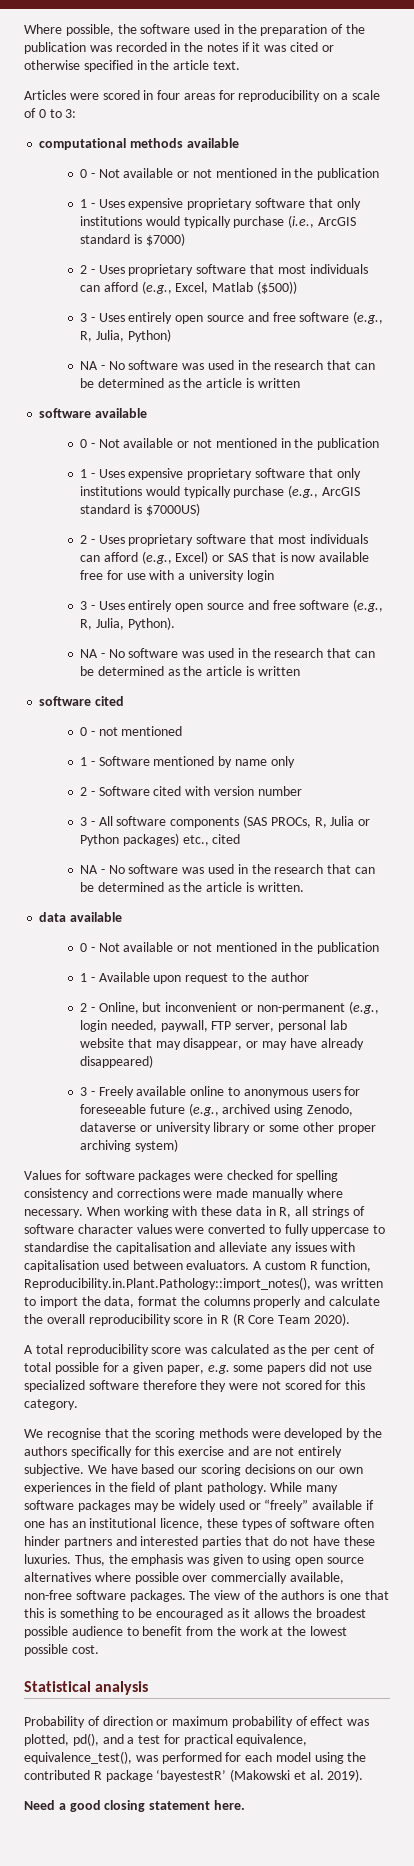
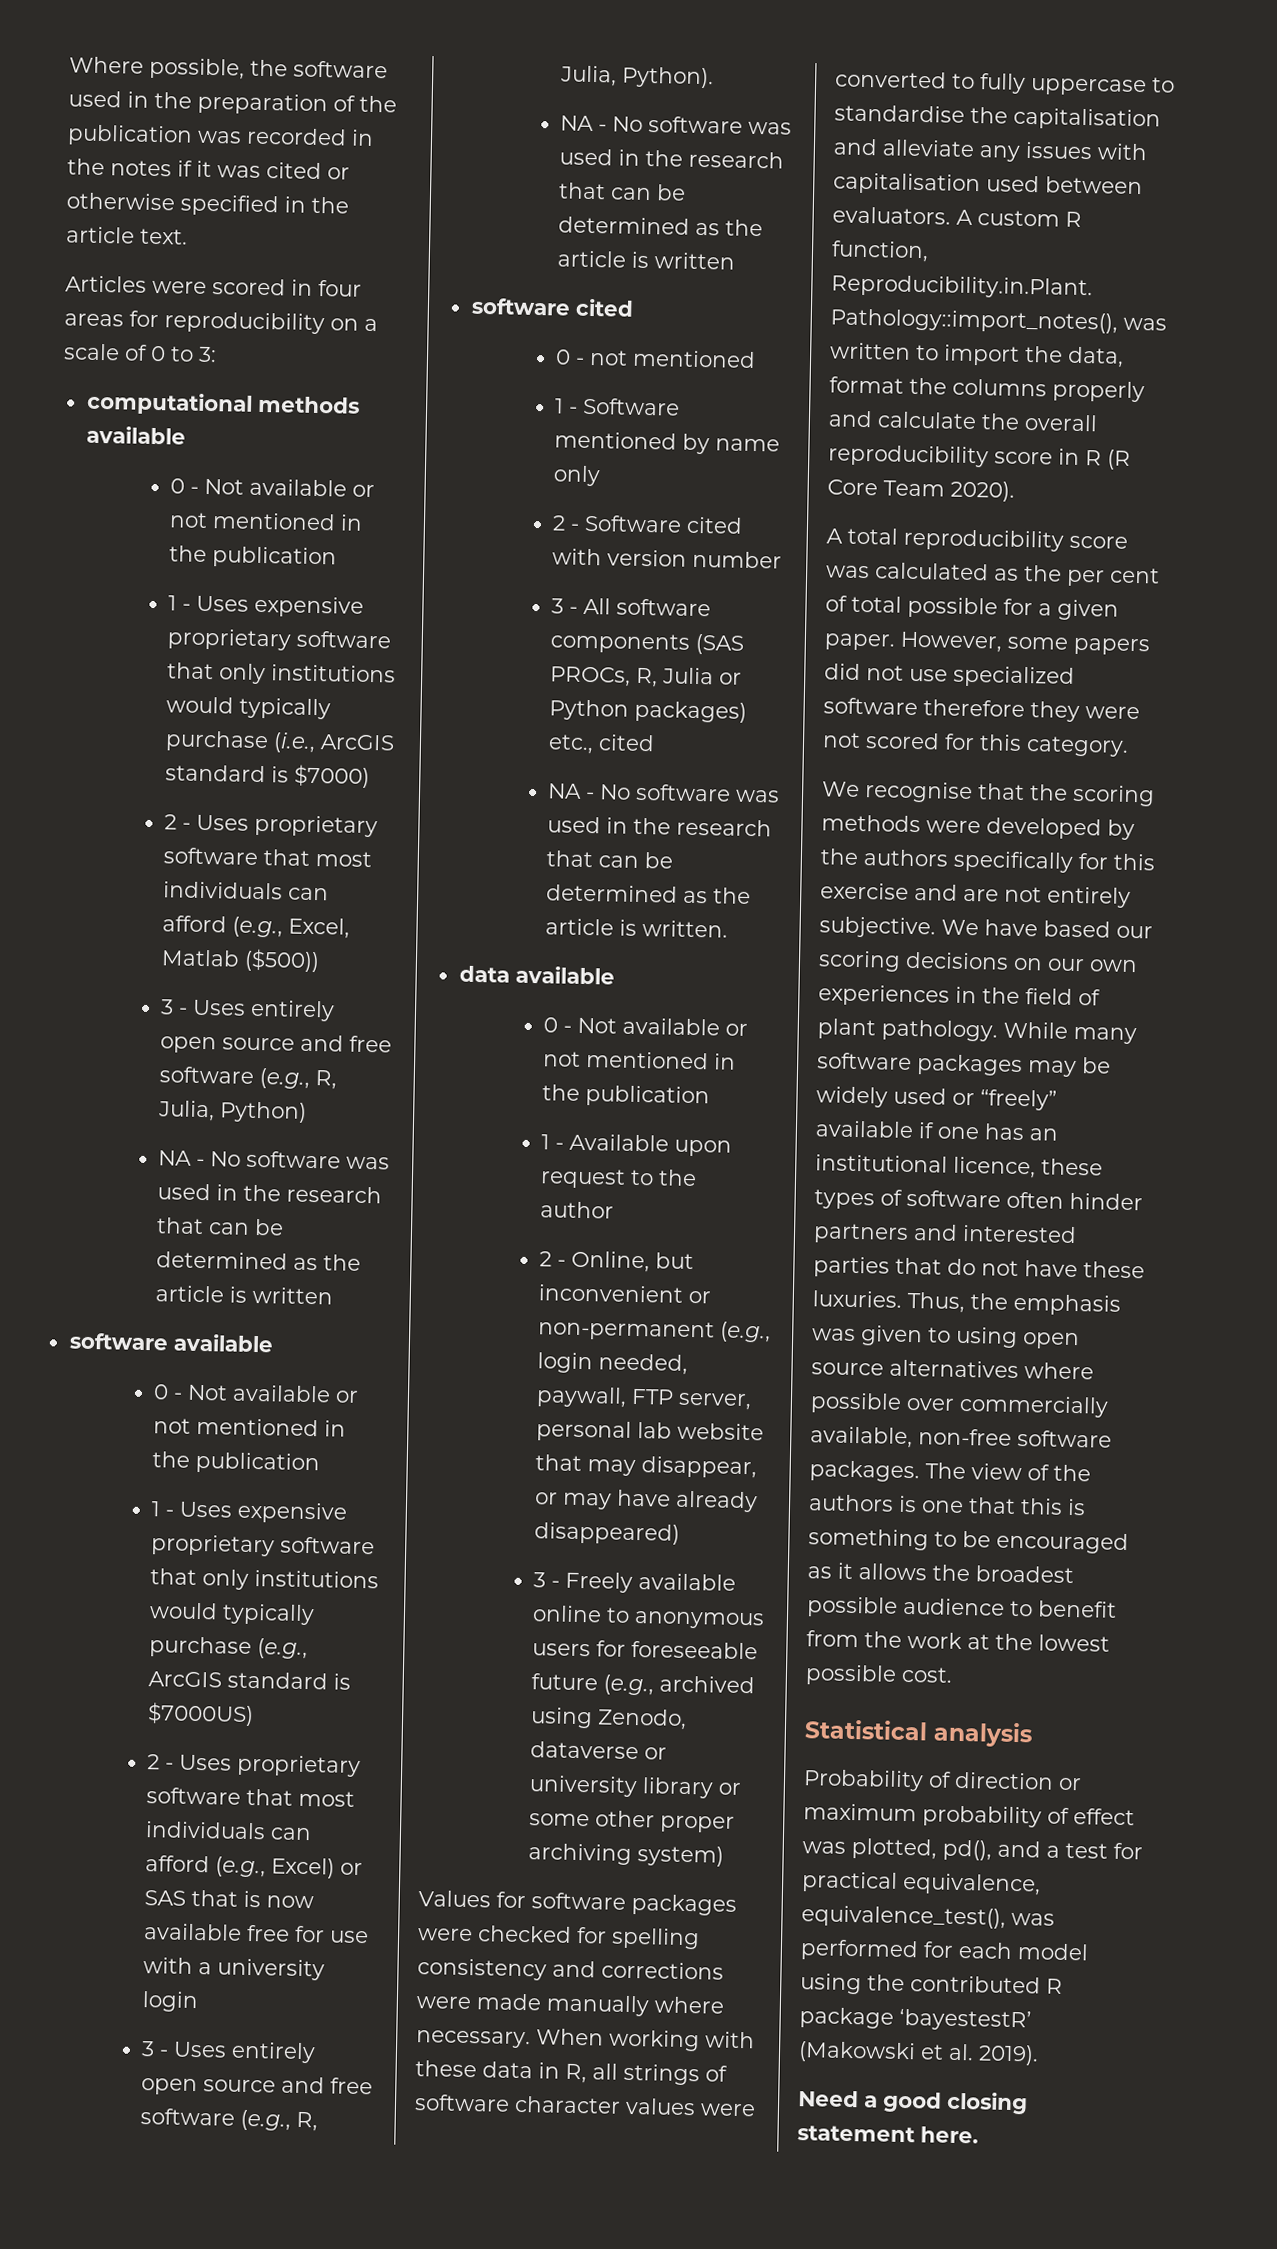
- A total reproducibility score was calculated as the per cent of total possible for a given paper, e.g. some papers did not use specialized software therefore they were not scored for this category.
+ A total reproducibility score was calculated as the per cent of total possible for a given paper. However, some papers did not use specialized software therefore they were not scored for this category.

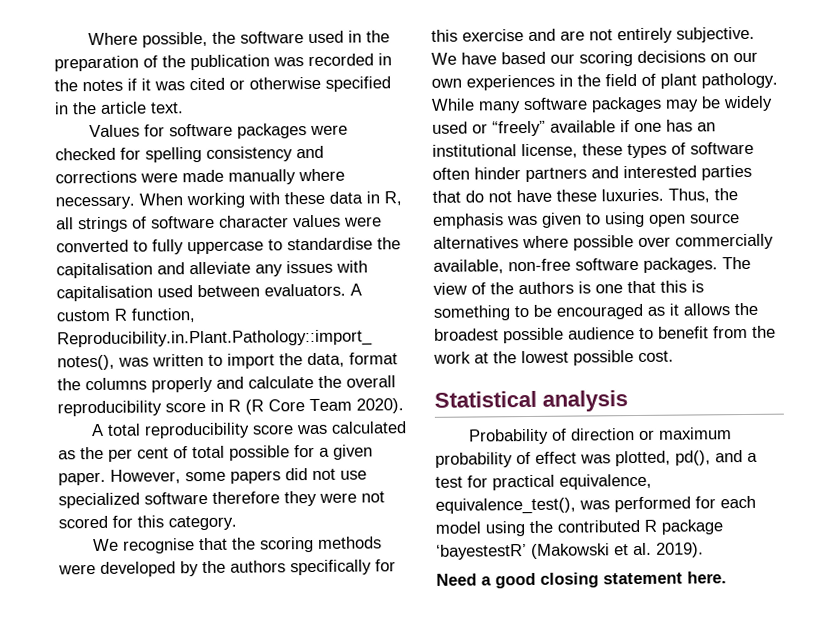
- Articles were scored in four areas for reproducibility on a scale of 0 to 3:
- computational methods available
- 0 - Not available or not mentioned in the publication
- 1 - Uses expensive proprietary software that only institutions would typically purchase (i.e., ArcGIS standard is $7000)
- 2 - Uses proprietary software that most individuals can afford (e.g., Excel, Matlab ($500))
- 3 - Uses entirely open source and free software (e.g., R, Julia, Python)
- NA - No software was used in the research that can be determined as the article is written
- software available
- 0 - Not available or not mentioned in the publication
- 1 - Uses expensive proprietary software that only institutions would typically purchase (e.g., ArcGIS standard is $7000US)
- 2 - Uses proprietary software that most individuals can afford (e.g., Excel) or SAS that is now available free for use with a university login
- 3 - Uses entirely open source and free software (e.g., R, Julia, Python).
- NA - No software was used in the research that can be determined as the article is written
- software cited
- 0 - not mentioned
- 1 - Software mentioned by name only
- 2 - Software cited with version number
- 3 - All software components (SAS PROCs, R, Julia or Python packages) etc., cited
- NA - No software was used in the research that can be determined as the article is written.
- data available
- 0 - Not available or not mentioned in the publication
- 1 - Available upon request to the author
- 2 - Online, but inconvenient or non-permanent (e.g., login needed, paywall, FTP server, personal lab website that may disappear, or may have already disappeared)
- 3 - Freely available online to anonymous users for foreseeable future (e.g., archived using Zenodo, dataverse or university library or some other proper archiving system)
- While many software packages may be widely used or “freely” available if one has an institutional licence, these types of software often hinder partners and interested parties that do not have these luxuries.
+ While many software packages may be widely used or “freely” available if one has an institutional license, these types of software often hinder partners and interested parties that do not have these luxuries.

